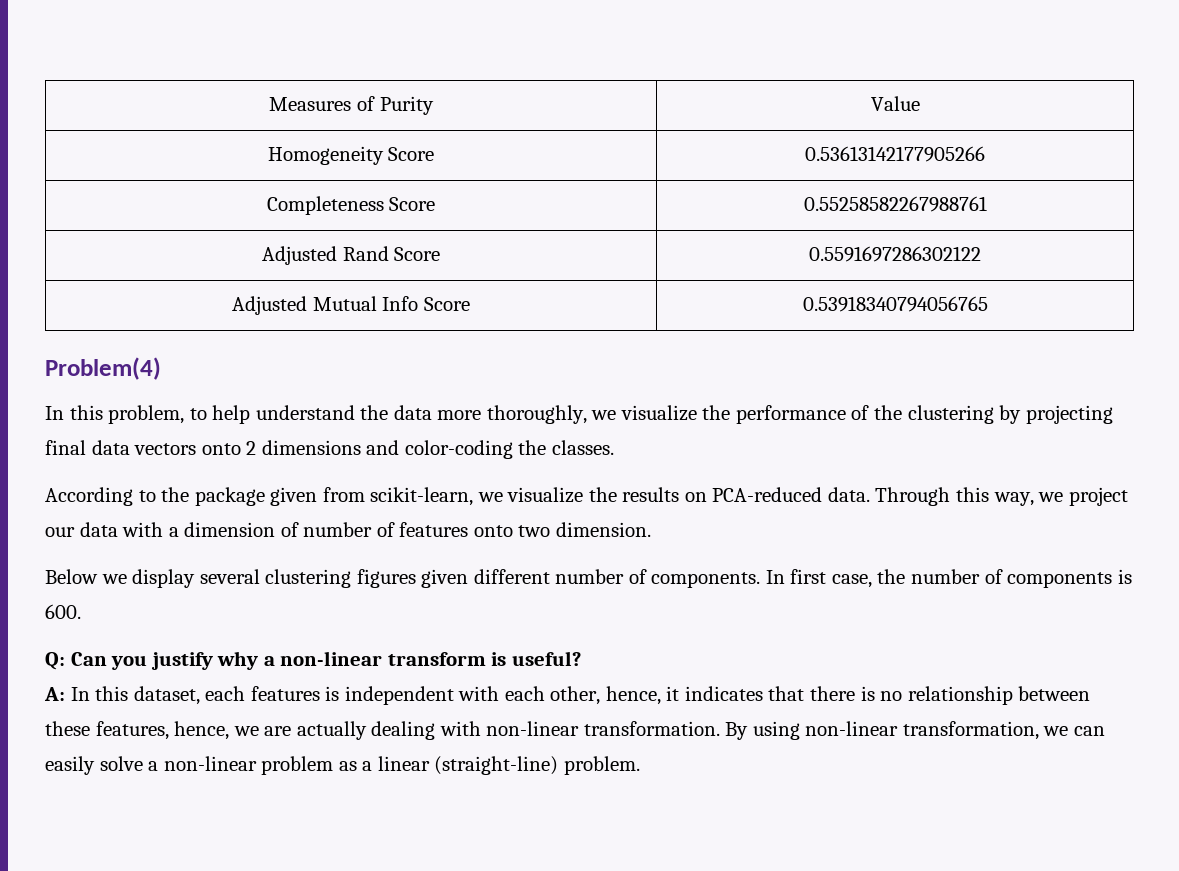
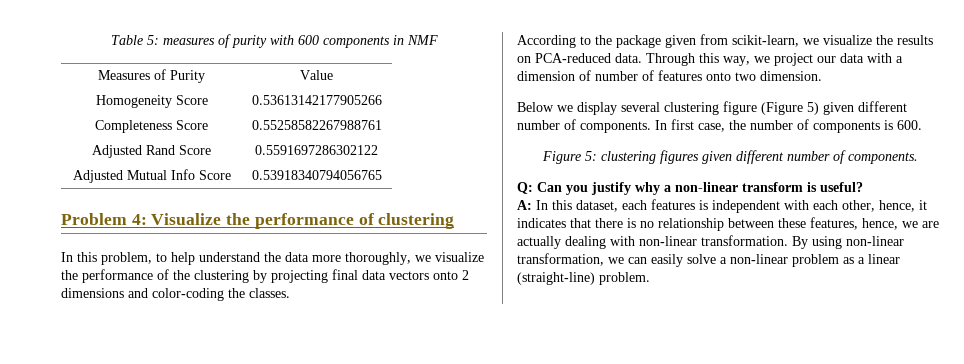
+ Table 5: measures of purity with 600 components in NMF
- Problem(4)
+ Problem 4: Visualize the performance of clustering
- Below we display several clustering figures given different number of components.
+ Below we display several clustering figure (Figure 5) given different number of components.
+ Figure 5: clustering figures given different number of components.

